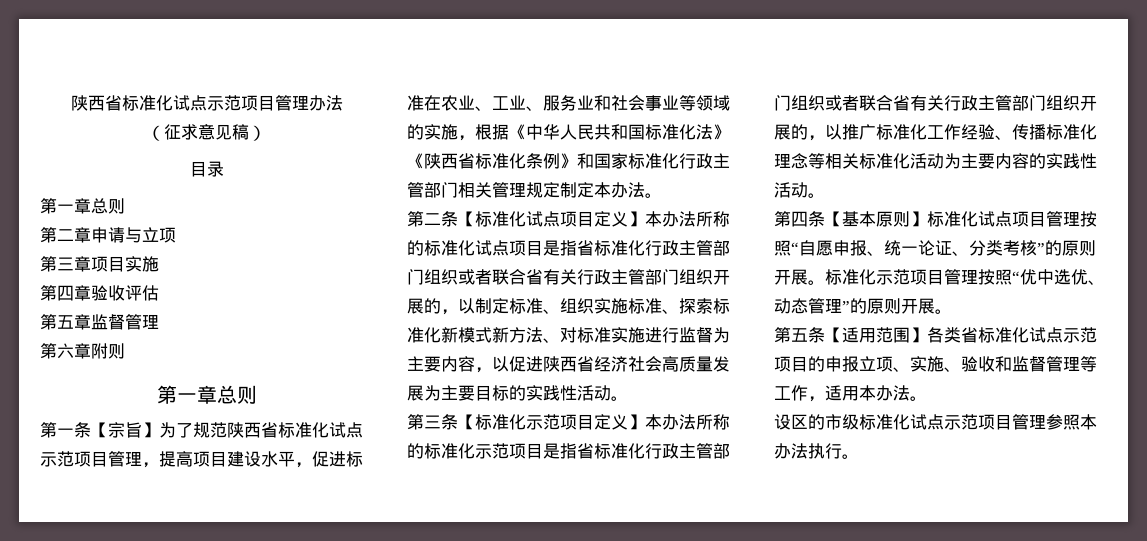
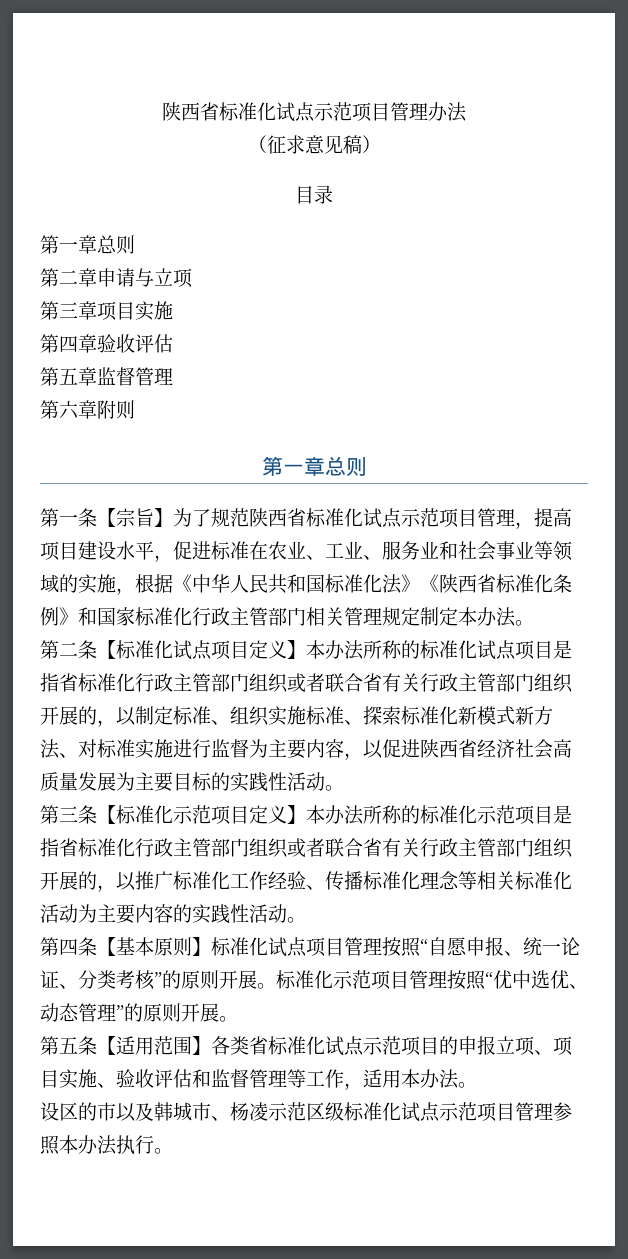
- 第五条【适用范围】各类省标准化试点示范项目的申报立项、实施、验收和监督管理等工作，适用本办法。
+ 第五条【适用范围】各类省标准化试点示范项目的申报立项、项目实施、验收评估和监督管理等工作，适用本办法。
- 设区的市级标准化试点示范项目管理参照本办法执行。
+ 设区的市以及韩城市、杨凌示范区级标准化试点示范项目管理参照本办法执行。

